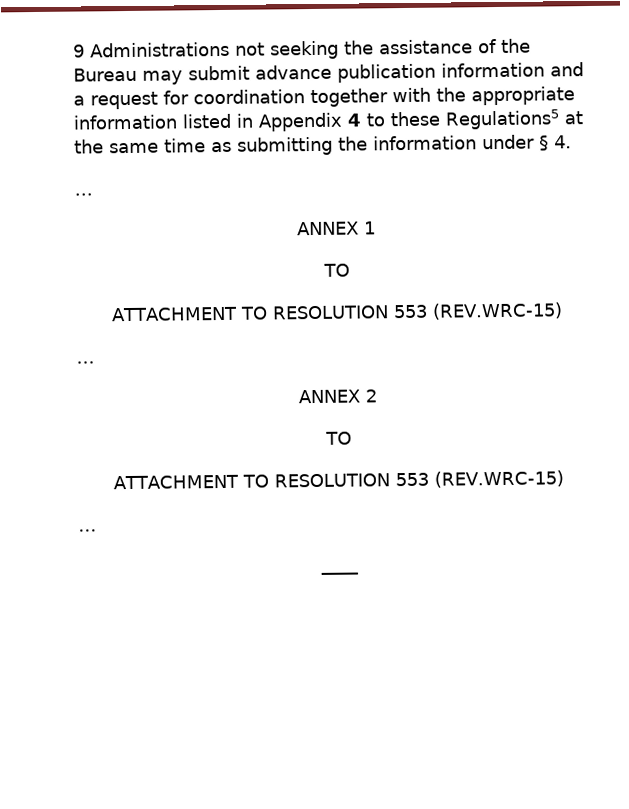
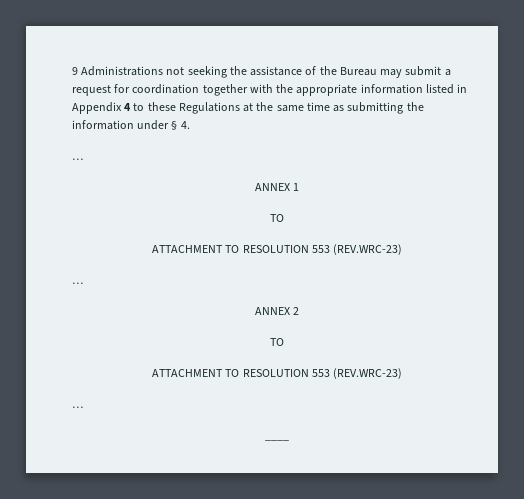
- 9 Administrations not seeking the assistance of the Bureau may submit advance publication information and a request for coordination together with the appropriate information listed in Appendix 4 to these Regulations5 at the same time as submitting the information under § 4.
+ 9 Administrations not seeking the assistance of the Bureau may submit a request for coordination together with the appropriate information listed in Appendix 4 to these Regulations at the same time as submitting the information under § 4.
  ANNEX 1
  TO
- ATTACHMENT TO RESOLUTION 553 (REV.WRC-15)
+ ATTACHMENT TO RESOLUTION 553 (REV.WRC-23)
  ANNEX 2
  TO
- ATTACHMENT TO RESOLUTION 553 (REV.WRC-15)
+ ATTACHMENT TO RESOLUTION 553 (REV.WRC-23)

